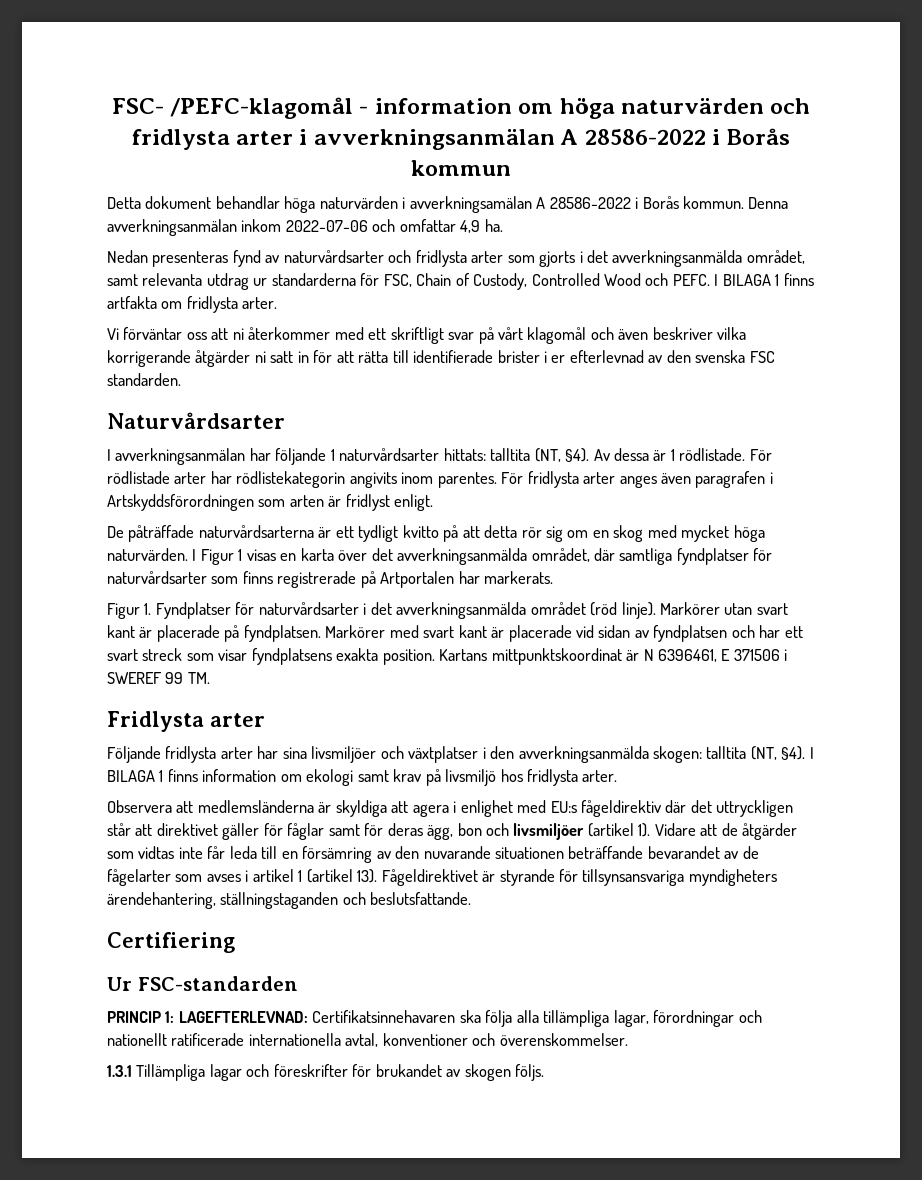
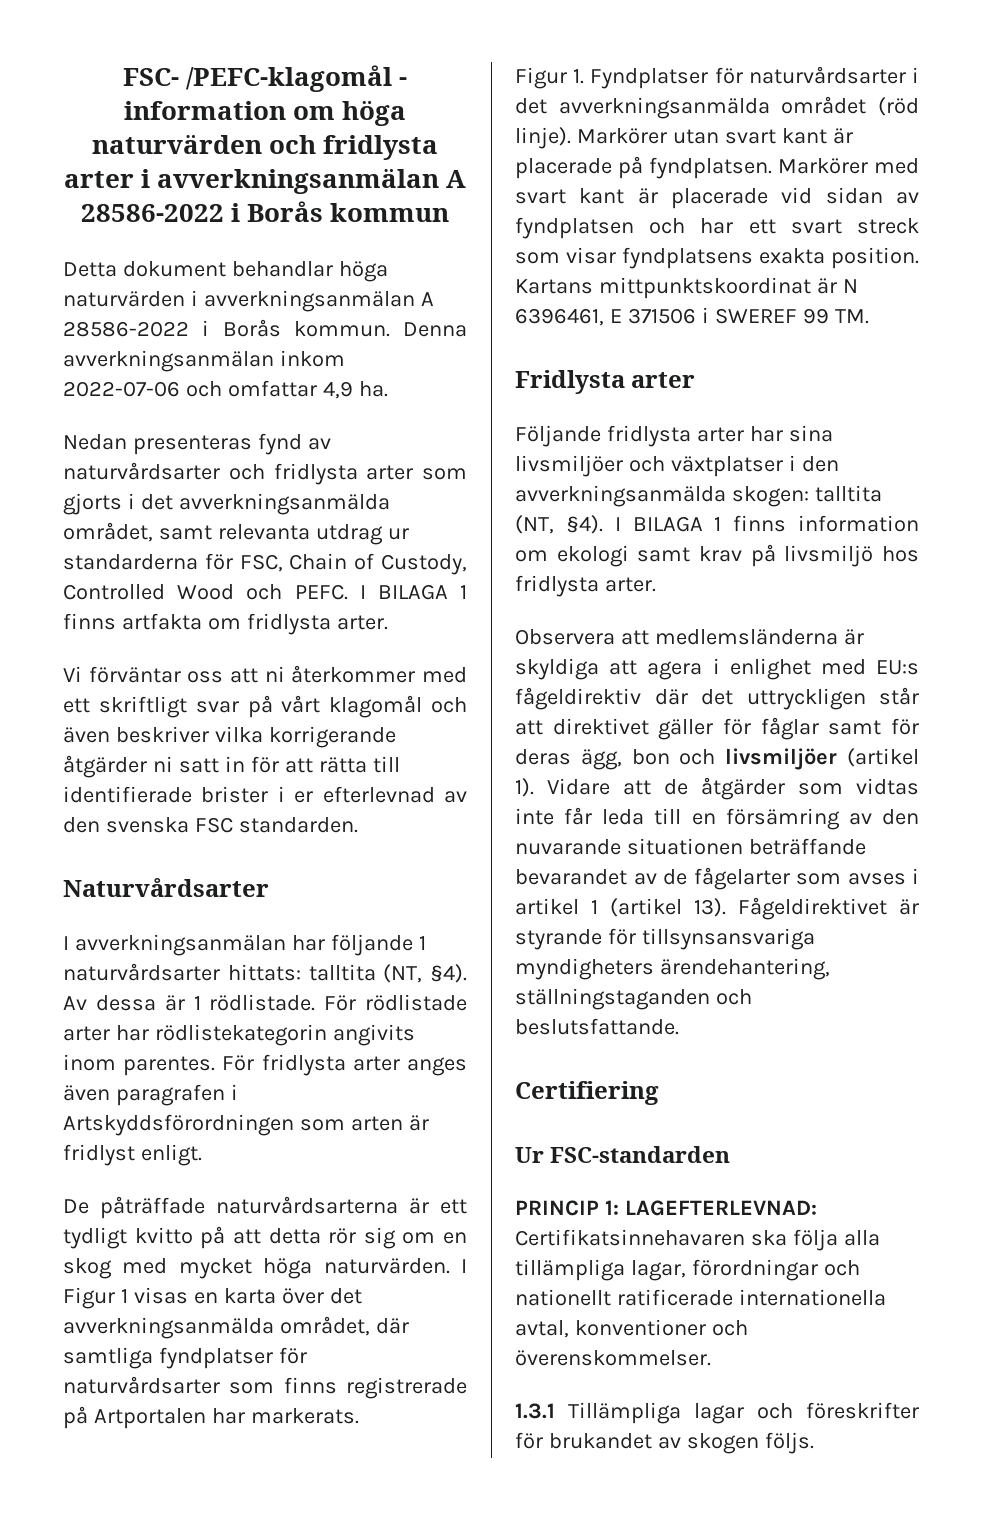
- Detta dokument behandlar höga naturvärden i avverkningsamälan A 28586-2022 i Borås kommun.
+ Detta dokument behandlar höga naturvärden i avverkningsanmälan A 28586-2022 i Borås kommun.

